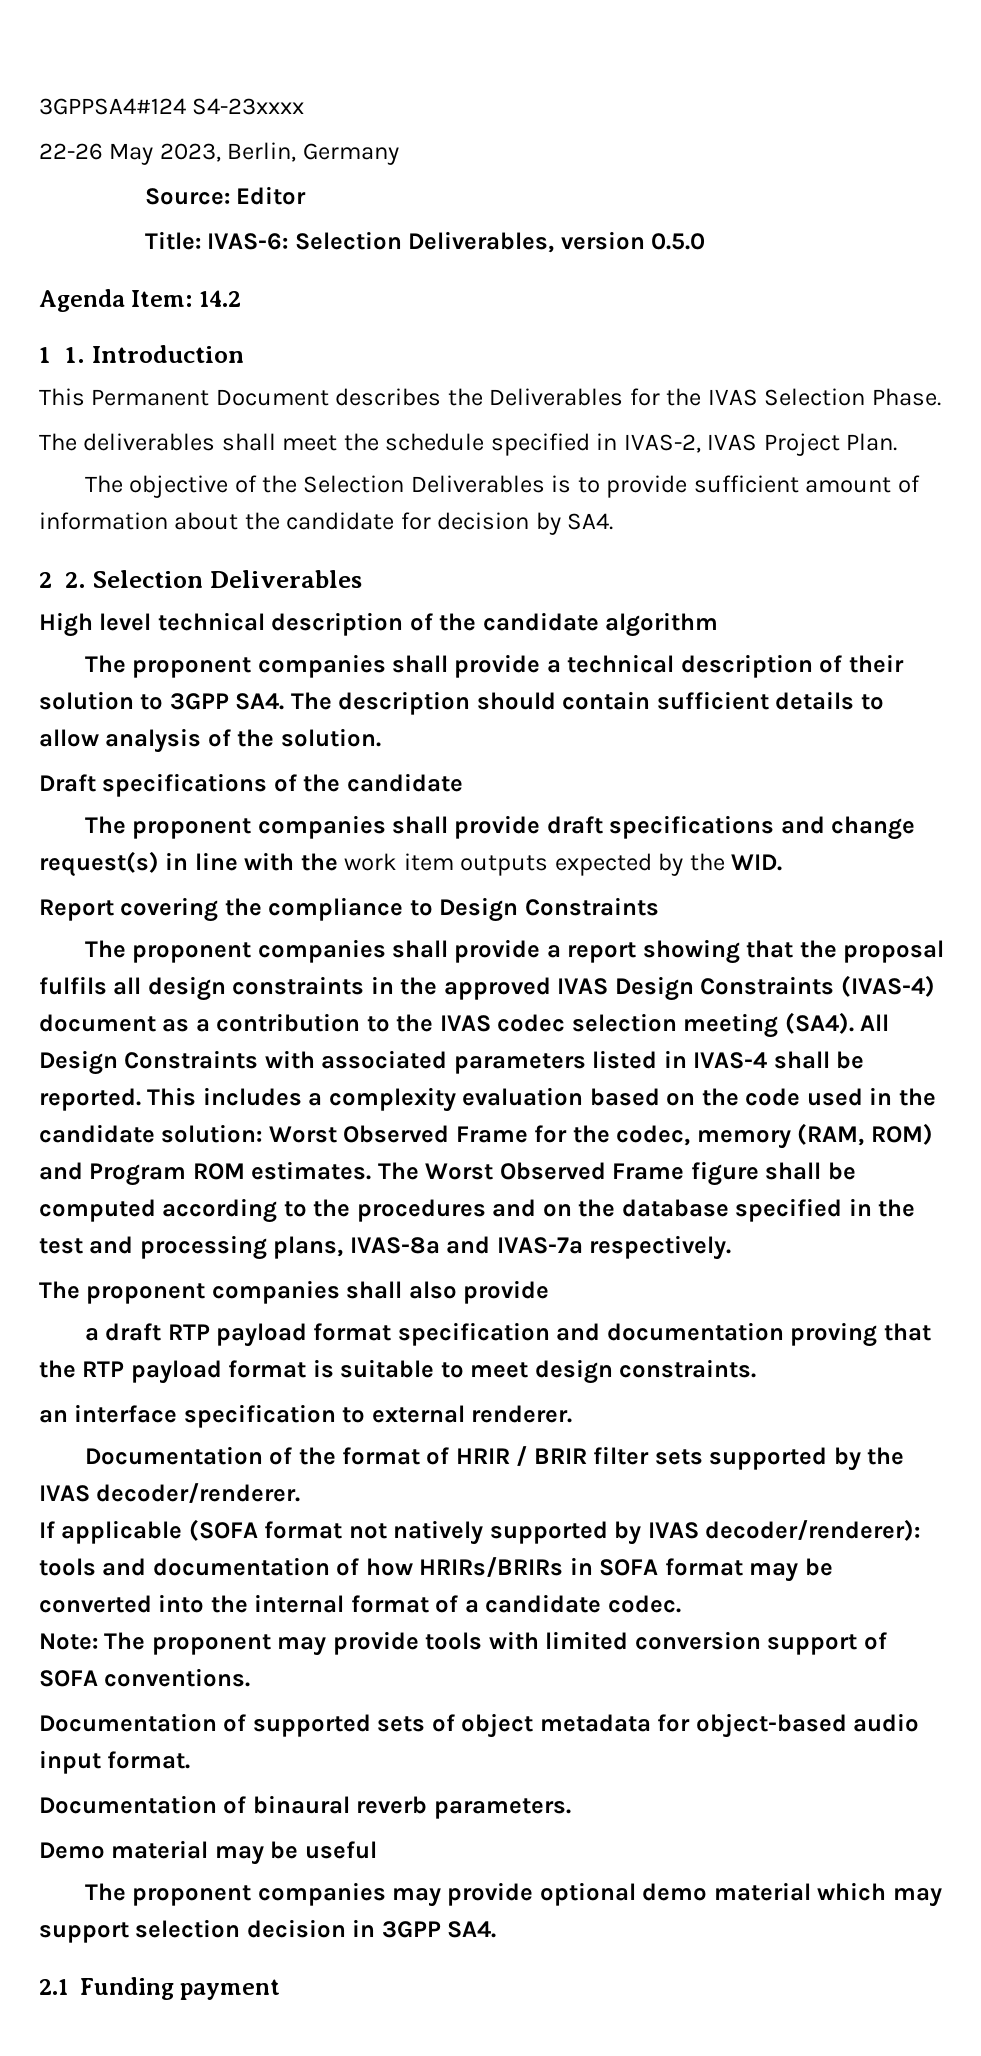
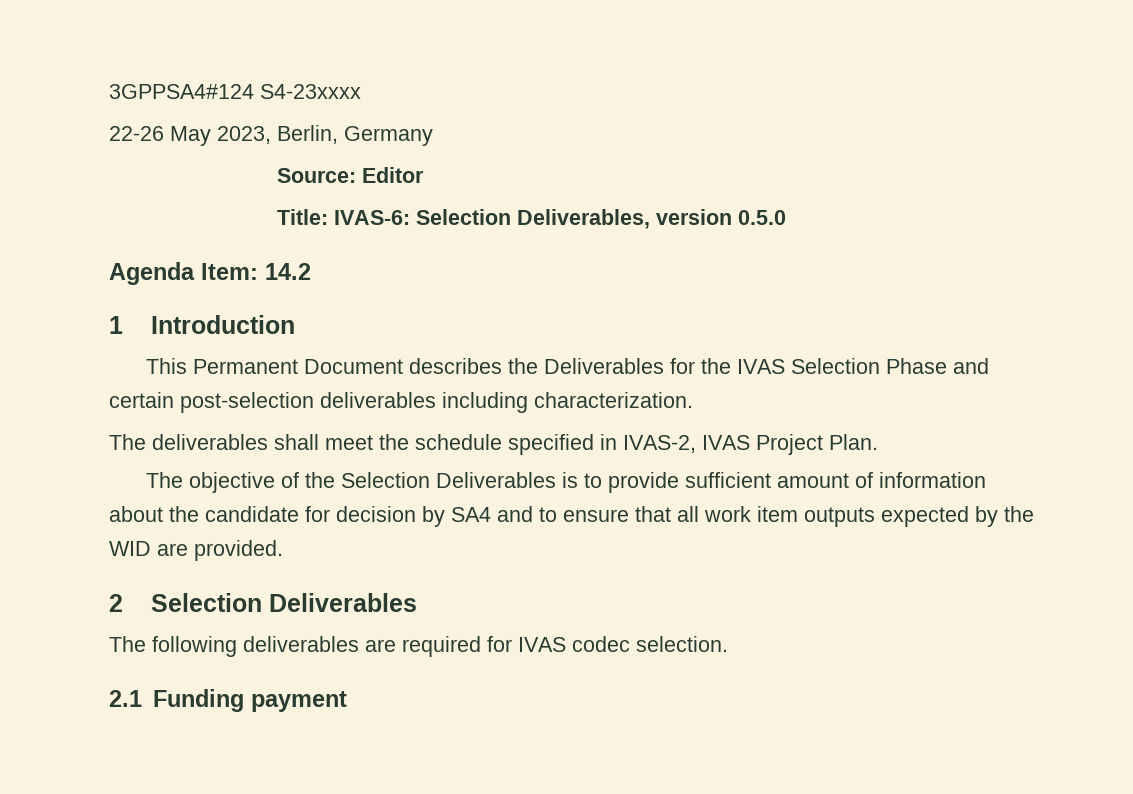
- 1 1. Introduction
+ 1 Introduction
- This Permanent Document describes the Deliverables for the IVAS Selection Phase.
+ This Permanent Document describes the Deliverables for the IVAS Selection Phase and certain post-selection deliverables including characterization.
- The objective of the Selection Deliverables is to provide sufficient amount of information about the candidate for decision by SA4.
- 2 2. Selection Deliverables
- High level technical description of the candidate algorithm
- The proponent companies shall provide a technical description of their solution to 3GPP SA4. The description should contain sufficient details to allow analysis of the solution.
- Draft specifications of the candidate
- The proponent companies shall provide draft specifications and change request(s) in line with the work item outputs expected by the WID.
- Report covering the compliance to Design Constraints
- The proponent companies shall provide a report showing that the proposal fulfils all design constraints in the approved IVAS Design Constraints (IVAS-4) document as a contribution to the IVAS codec selection meeting (SA4). All Design Constraints with associated parameters listed in IVAS-4 shall be reported. This includes a complexity evaluation based on the code used in the candidate solution: Worst Observed Frame for the codec, memory (RAM, ROM) and Program ROM estimates. The Worst Observed Frame figure shall be computed according to the procedures and on the database specified in the test and processing plans, IVAS-8a and IVAS-7a respectively.
- The proponent companies shall also provide
- a draft RTP payload format specification and documentation proving that the RTP payload format is suitable to meet design constraints.
- an interface specification to external renderer.
- Documentation of the format of HRIR / BRIR filter sets supported by the IVAS decoder/renderer.
- If applicable (SOFA format not natively supported by IVAS decoder/renderer): tools and documentation of how HRIRs/BRIRs in SOFA format may be converted into the internal format of a candidate codec.
- Note: The proponent may provide tools with limited conversion support of SOFA conventions.
- Documentation of supported sets of object metadata for object-based audio input format.
- Documentation of binaural reverb parameters.
- Demo material may be useful
- The proponent companies may provide optional demo material which may support selection decision in 3GPP SA4.
+ The objective of the Selection Deliverables is to provide sufficient amount of information about the candidate for decision by SA4 and to ensure that all work item outputs expected by the WID are provided.
+ 2 Selection Deliverables
+ The following deliverables are required for IVAS codec selection.

